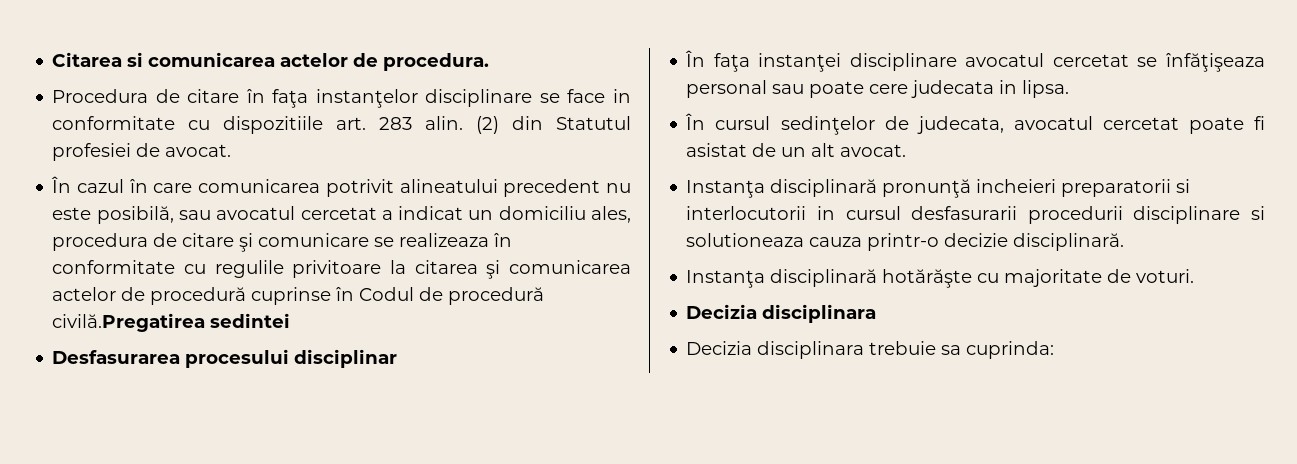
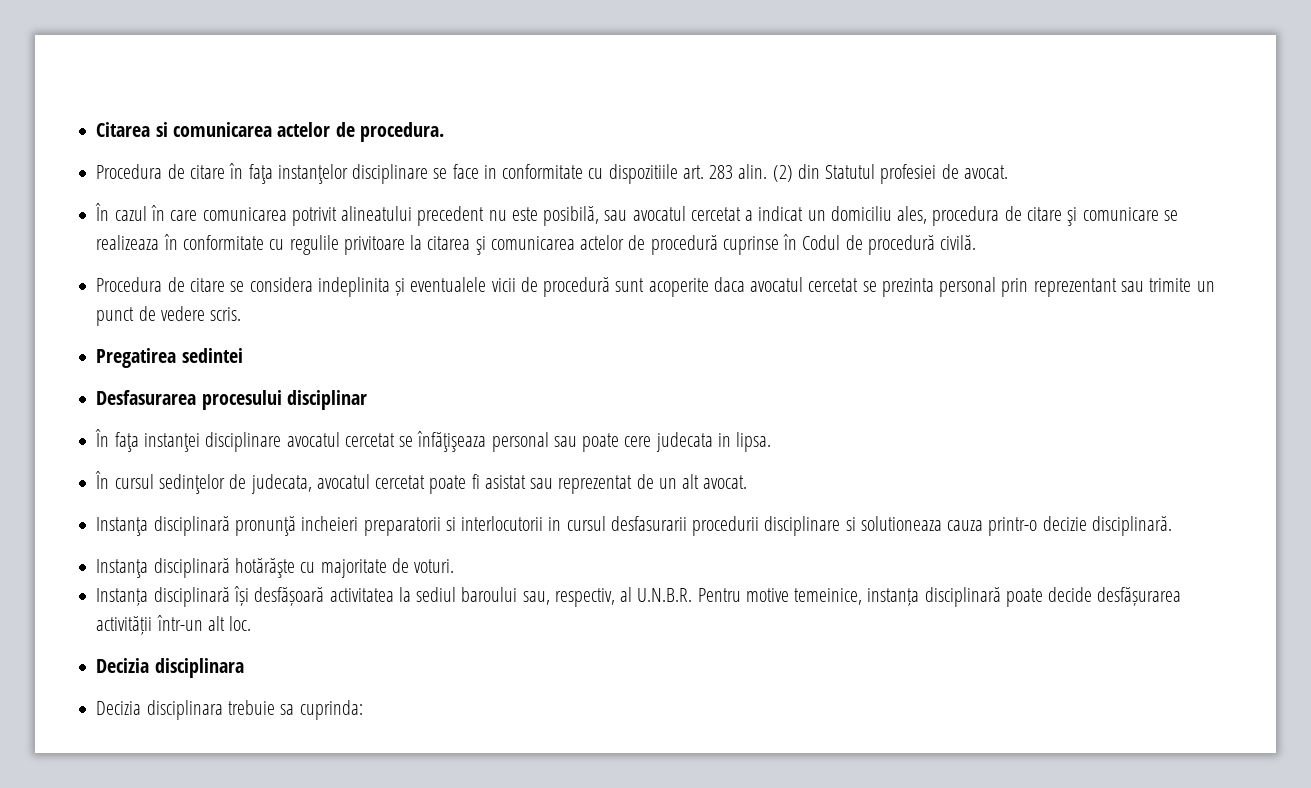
- În cazul în care comunicarea potrivit alineatului precedent nu este posibilă, sau avocatul cercetat a indicat un domiciliu ales, procedura de citare şi comunicare se realizeaza în conformitate cu regulile privitoare la citarea şi comunicarea actelor de procedură cuprinse în Codul de procedură civilă.Pregatirea sedintei
+ În cazul în care comunicarea potrivit alineatului precedent nu este posibilă, sau avocatul cercetat a indicat un domiciliu ales, procedura de citare şi comunicare se realizeaza în conformitate cu regulile privitoare la citarea şi comunicarea actelor de procedură cuprinse în Codul de procedură civilă.
+ Procedura de citare se considera indeplinita și eventualele vicii de procedură sunt acoperite daca avocatul cercetat se prezinta personal prin reprezentant sau trimite un punct de vedere scris.
+ Pregatirea sedintei
- În cursul sedinţelor de judecata, avocatul cercetat poate fi asistat de un alt avocat.
+ În cursul sedinţelor de judecata, avocatul cercetat poate fi asistat sau reprezentat de un alt avocat.
+ Instanța disciplinară își desfășoară activitatea la sediul baroului sau, respectiv, al U.N.B.R. Pentru motive temeinice, instanța disciplinară poate decide desfășurarea activității într-un alt loc.

